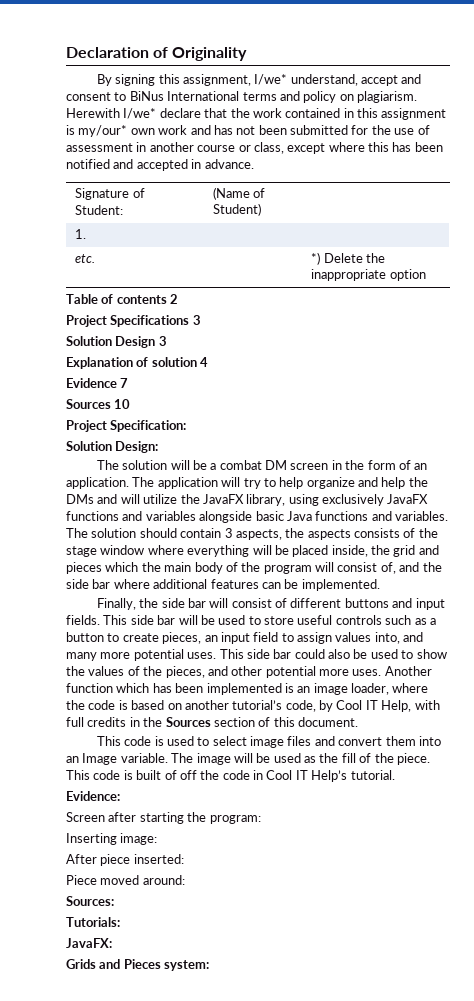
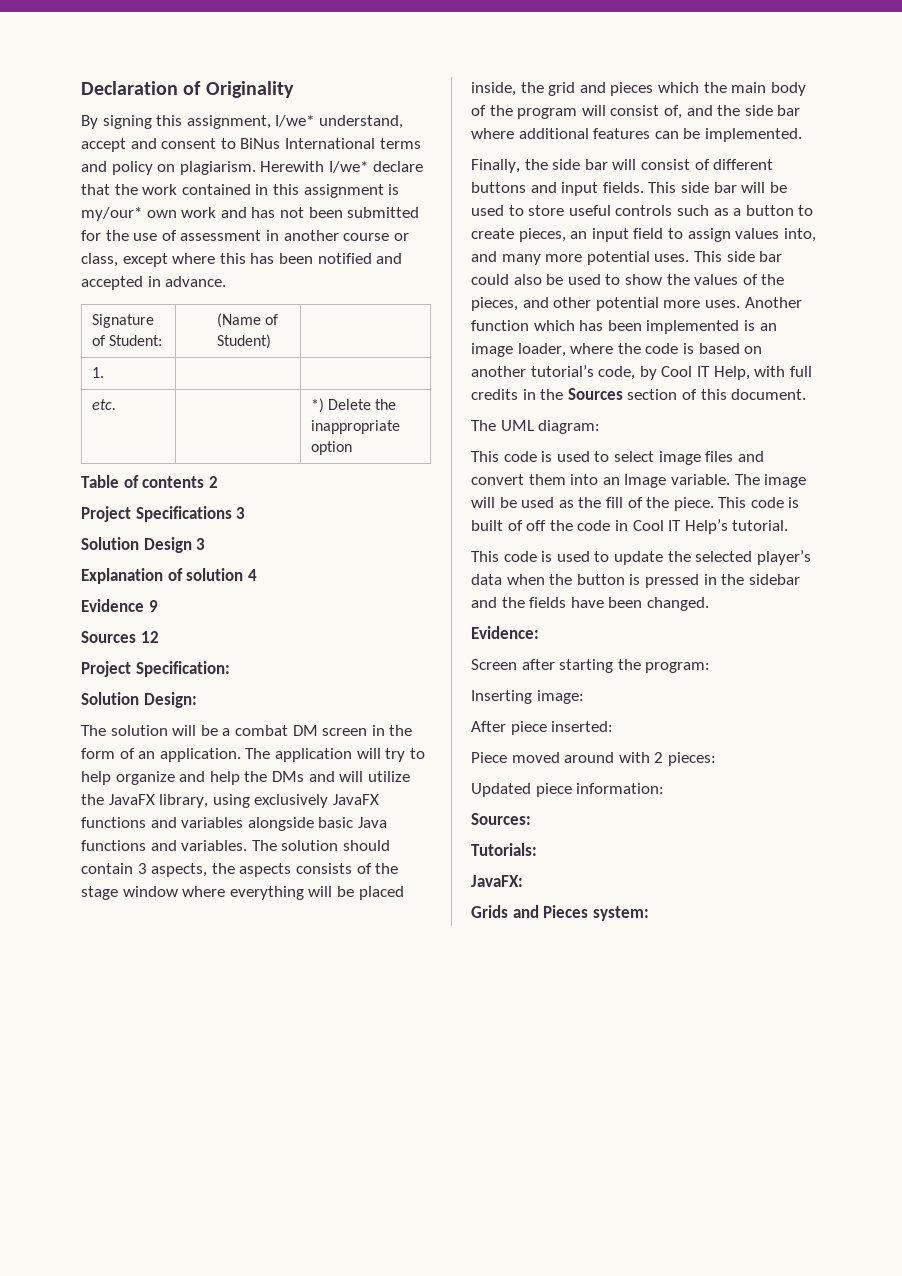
- Evidence 7
- Sources 10
+ Evidence 9
+ Sources 12
+ The UML diagram:
+ This code is used to update the selected player’s data when the button is pressed in the sidebar and the fields have been changed.
- Piece moved around:
+ Piece moved around with 2 pieces:
+ Updated piece information:

